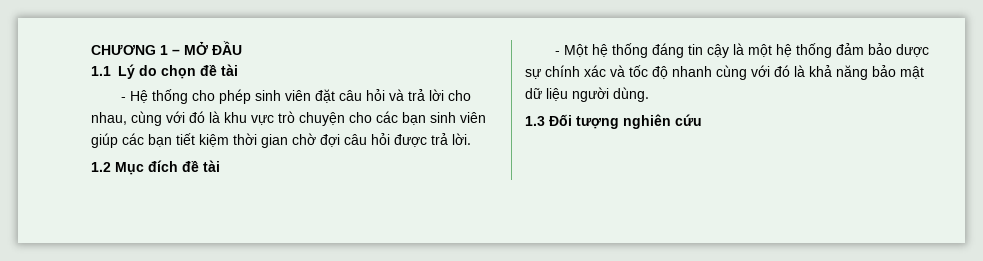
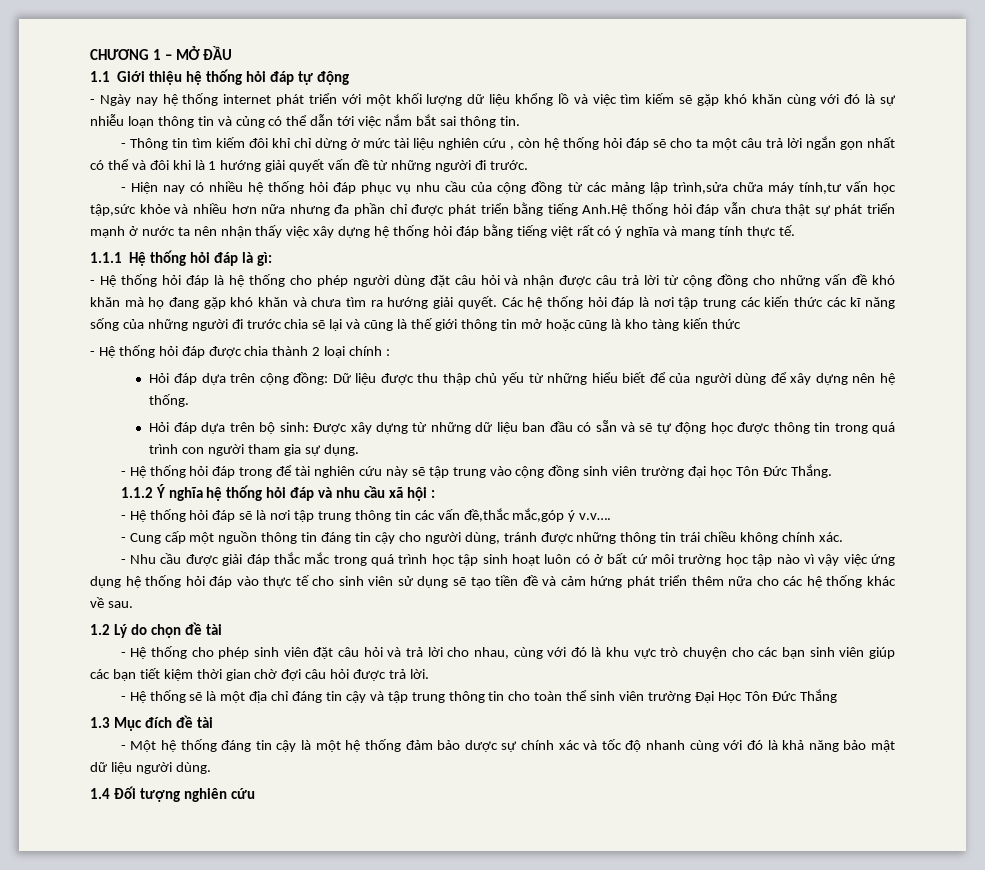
- 1.1 Lý do chọn đề tài
+ 1.1 Giới thiệu hệ thống hỏi đáp tự động
+ - Ngày nay hệ thống internet phát triển với một khối lượng dữ liệu khổng lồ và việc tìm kiếm sẽ gặp khó khăn cùng với đó là sự nhiễu loạn thông tin và củng có thể dẫn tới việc nắm bắt sai thông tin.
+ - Thông tin tìm kiếm đôi khỉ chỉ dừng ở mức tài liệu nghiên cứu , còn hệ thống hỏi đáp sẽ cho ta một câu trả lời ngắn gọn nhất có thể và đôi khi là 1 hướng giải quyết vấn đề từ những người đi trước.
+ - Hiện nay có nhiều hệ thống hỏi đáp phục vụ nhu cầu của cộng đồng từ các mảng lập trình,sửa chữa máy tính,tư vấn học tập,sức khỏe và nhiều hơn nữa nhưng đa phần chỉ được phát triển bằng tiếng Anh.Hệ thống hỏi đáp vẫn chưa thật sự phát triển mạnh ở nước ta nên nhận thấy việc xây dựng hệ thống hỏi đáp bằng tiếng việt rất có ý nghĩa và mang tính thực tế.
+ 1.1.1 Hệ thống hỏi đáp là gì:
+ - Hệ thống hỏi đáp là hệ thống cho phép người dùng đặt câu hỏi và nhận được câu trả lời từ cộng đồng cho những vấn đề khó khăn mà họ đang gặp khó khăn và chưa tìm ra hướng giải quyết. Các hệ thống hỏi đáp là nơi tập trung các kiến thức các kĩ năng sống của những người đi trước chia sẽ lại và cũng là thế giới thông tin mở hoặc cũng là kho tàng kiến thức
+ - Hệ thống hỏi đáp được chia thành 2 loại chính :
+ Hỏi đáp dựa trên cộng đồng: Dữ liệu được thu thập chủ yếu từ những hiểu biết để của người dùng để xây dựng nên hệ thống.
+ Hỏi đáp dựa trên bộ sinh: Được xây dựng từ những dữ liệu ban đầu có sẵn và sẽ tự động học được thông tin trong quá trình con người tham gia sự dụng.
+ - Hệ thống hỏi đáp trong để tài nghiên cứu này sẽ tập trung vào cộng đồng sinh viên trường đại học Tôn Đức Thắng.
+ 1.1.2 Ý nghĩa hệ thống hỏi đáp và nhu cầu xã hội :
+ - Hệ thống hỏi đáp sẽ là nơi tập trung thông tin các vấn đề,thắc mắc,góp ý v.v….
+ - Cung cấp một nguồn thông tin đáng tin cậy cho người dùng, tránh được những thông tin trái chiều không chính xác.
+ - Nhu cầu được giải đáp thắc mắc trong quá trình học tập sinh hoạt luôn có ở bất cứ môi trường học tập nào vì vậy việc ứng dụng hệ thống hỏi đáp vào thực tế cho sinh viên sử dụng sẽ tạo tiền đề và cảm hứng phát triển thêm nữa cho các hệ thống khác về sau.
+ 1.2 Lý do chọn đề tài
- 1.2 Mục đích đề tài
+ - Hệ thống sẽ là một địa chỉ đáng tin cậy và tập trung thông tin cho toàn thể sinh viên trường Đại Học Tôn Đức Thắng
+ 1.3 Mục đích đề tài
- 1.3 Đối tượng nghiên cứu
+ 1.4 Đối tượng nghiên cứu

